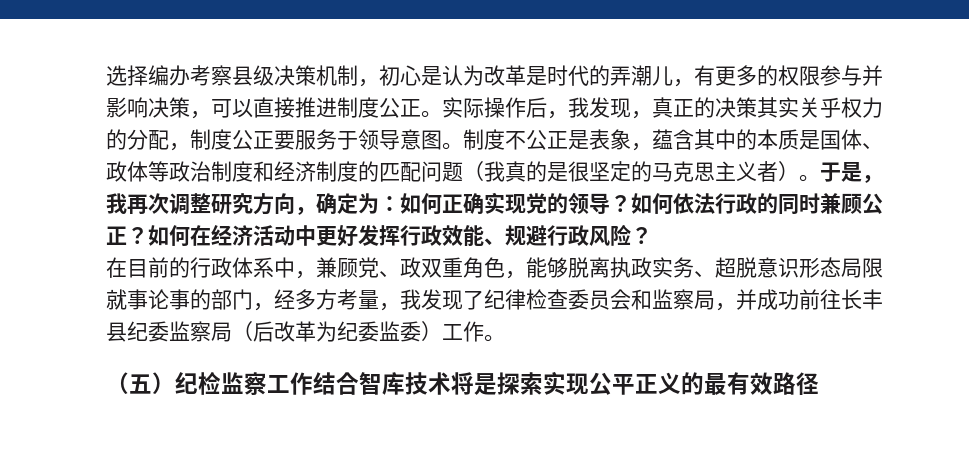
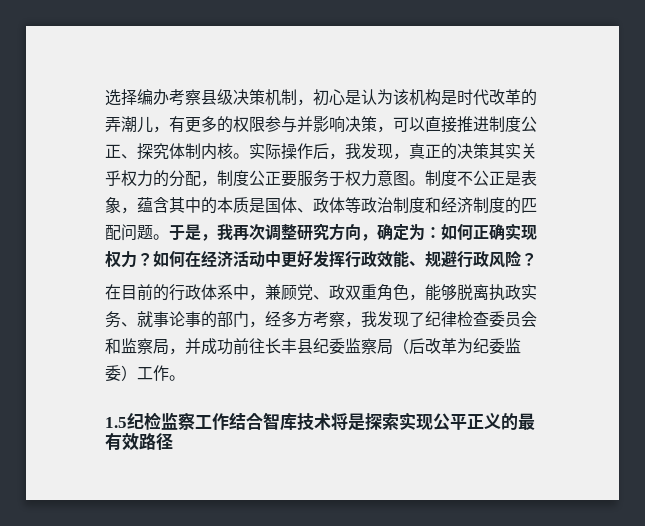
- 选择编办考察县级决策机制，初心是认为改革是时代的弄潮儿，有更多的权限参与并影响决策，可以直接推进制度公正。
+ 选择编办考察县级决策机制，初心是认为该机构是时代改革的弄潮儿，有更多的权限参与并影响决策，可以直接推进制度公正、探究体制内核。
- 实际操作后，我发现，真正的决策其实关乎权力的分配，制度公正要服务于领导意图。
+ 实际操作后，我发现，真正的决策其实关乎权力的分配，制度公正要服务于权力意图。
- 制度不公正是表象，蕴含其中的本质是国体、政体等政治制度和经济制度的匹配问题（我真的是很坚定的马克思主义者）。
+ 制度不公正是表象，蕴含其中的本质是国体、政体等政治制度和经济制度的匹配问题。
- 于是，我再次调整研究方向，确定为：如何正确实现党的领导？如何依法行政的同时兼顾公正？
+ 于是，我再次调整研究方向，确定为：如何正确实现权力？
- 在目前的行政体系中，兼顾党、政双重角色，能够脱离执政实务、超脱意识形态局限就事论事的部门，经多方考量，我发现了纪律检查委员会和监察局，并成功前往长丰县纪委监察局（后改革为纪委监委）工作。
+ 在目前的行政体系中，兼顾党、政双重角色，能够脱离执政实务、就事论事的部门，经多方考察，我发现了纪律检查委员会和监察局，并成功前往长丰县纪委监察局（后改革为纪委监委）工作。
- （五）纪检监察工作结合智库技术将是探索实现公平正义的最有效路径
+ 1.5纪检监察工作结合智库技术将是探索实现公平正义的最有效路径

